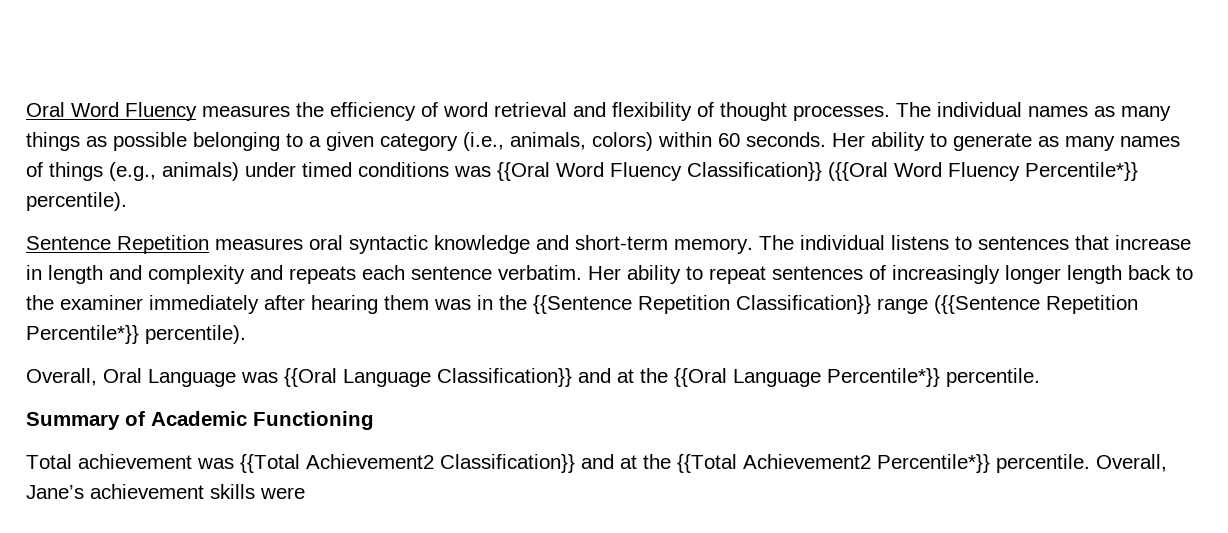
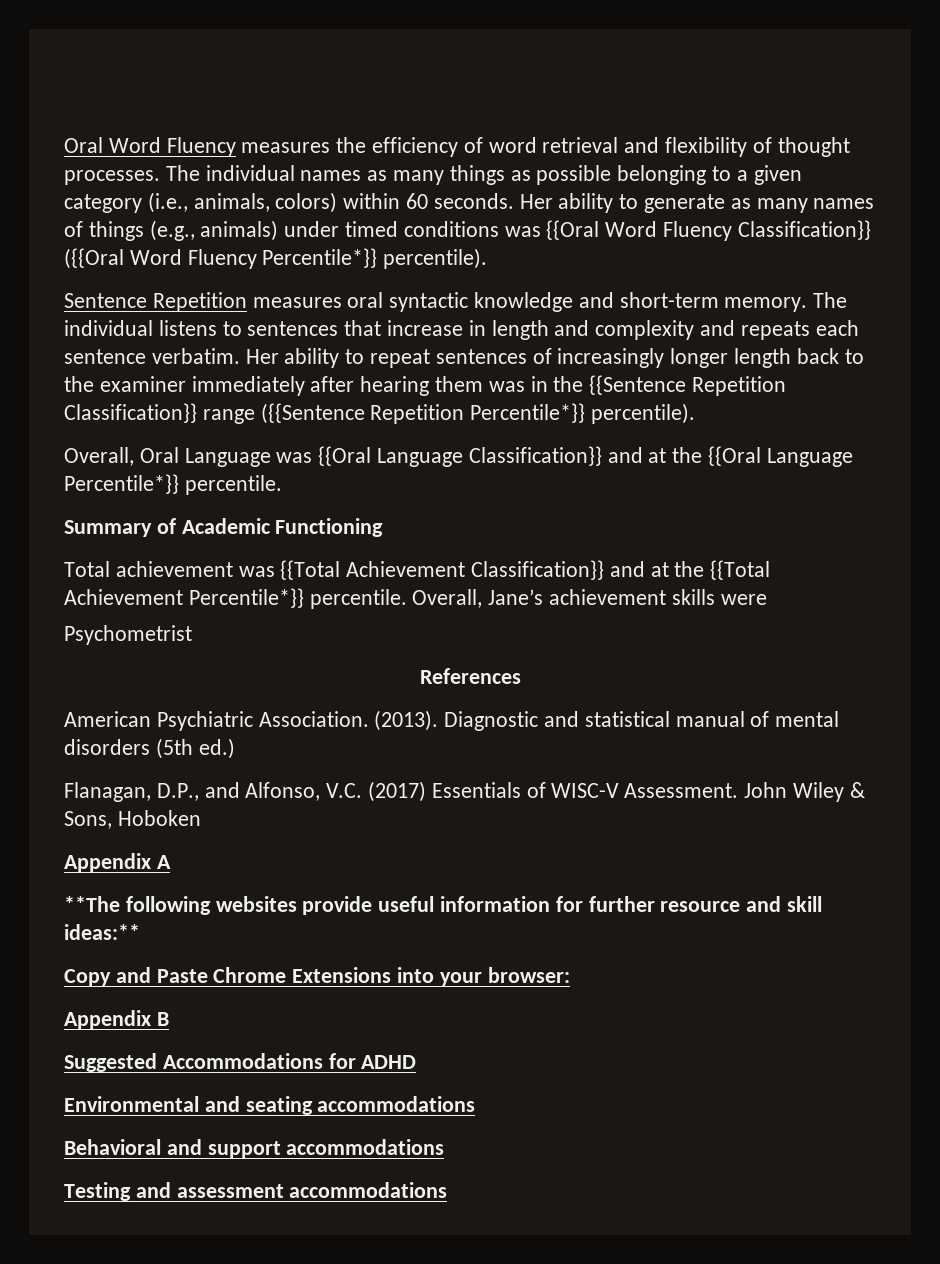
- Total achievement was {{Total Achievement2 Classification}} and at the {{Total Achievement2 Percentile*}} percentile.
+ Total achievement was {{Total Achievement Classification}} and at the {{Total Achievement Percentile*}} percentile.
+ Psychometrist
+ References
+ American Psychiatric Association. (2013). Diagnostic and statistical manual of mental disorders (5th ed.)
+ Flanagan, D.P., and Alfonso, V.C. (2017) Essentials of WISC-V Assessment. John Wiley & Sons, Hoboken
+ Appendix A
+ **The following websites provide useful information for further resource and skill ideas:**
+ Copy and Paste Chrome Extensions into your browser:
+ Appendix B
+ Suggested Accommodations for ADHD
+ Environmental and seating accommodations
+ Behavioral and support accommodations
+ Testing and assessment accommodations

